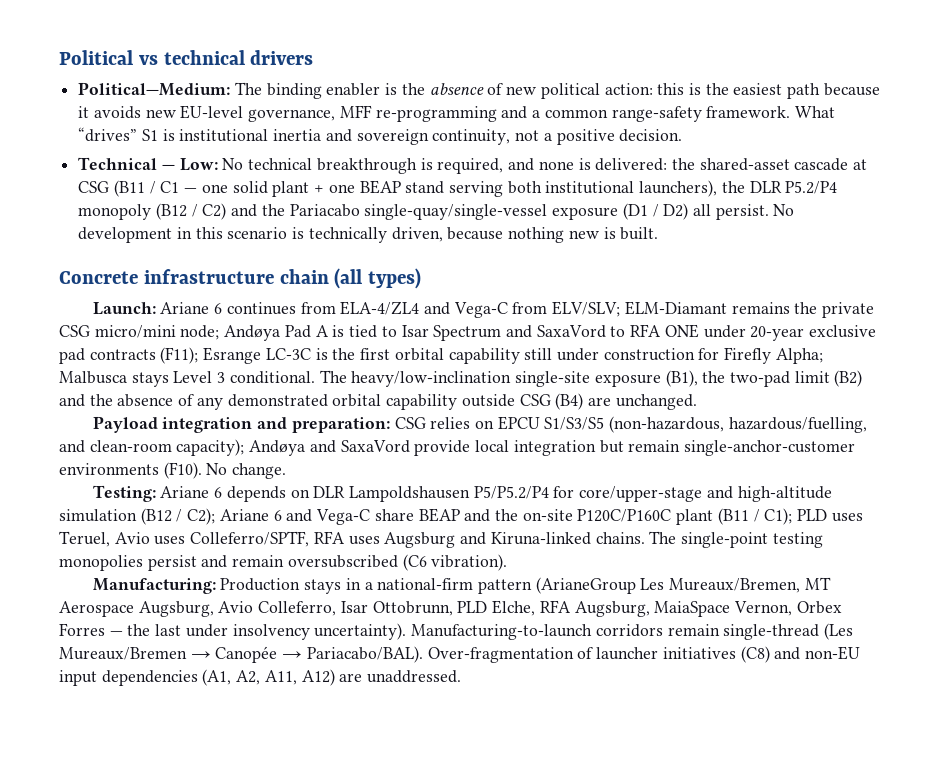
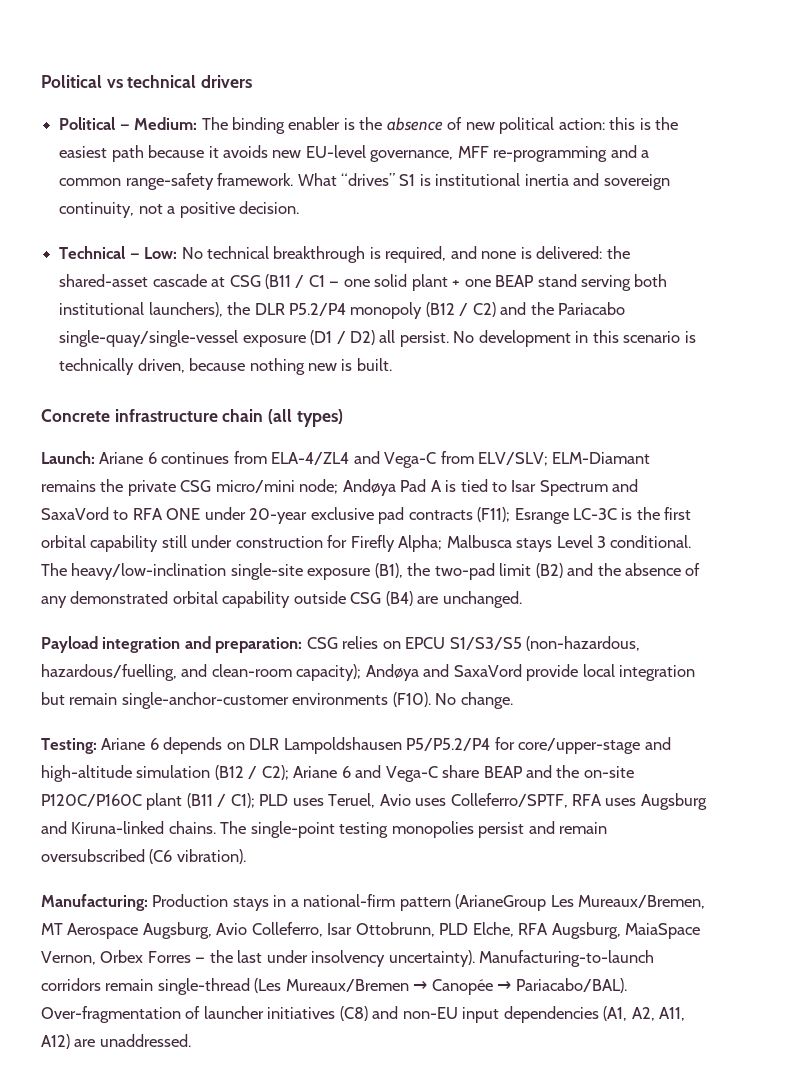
- Political—Medium: The binding enabler is the absence of new political action: this is the easiest path because it avoids new EU-level governance, MFF re-programming and a common range-safety framework.
+ Political — Medium: The binding enabler is the absence of new political action: this is the easiest path because it avoids new EU-level governance, MFF re-programming and a common range-safety framework.

